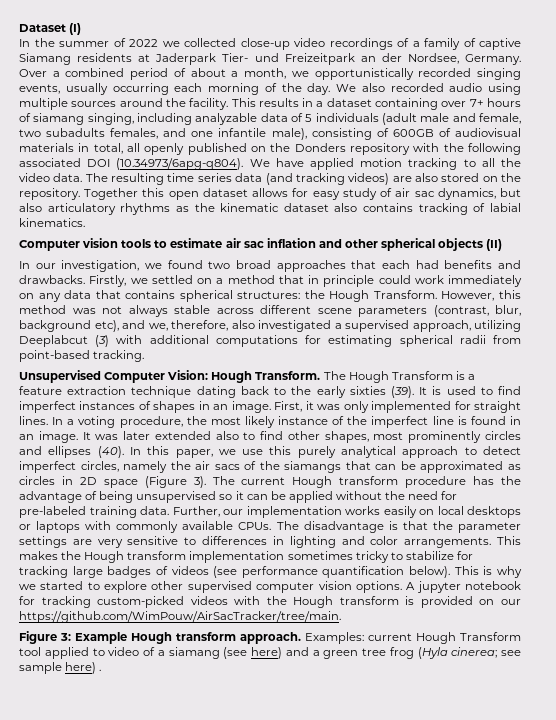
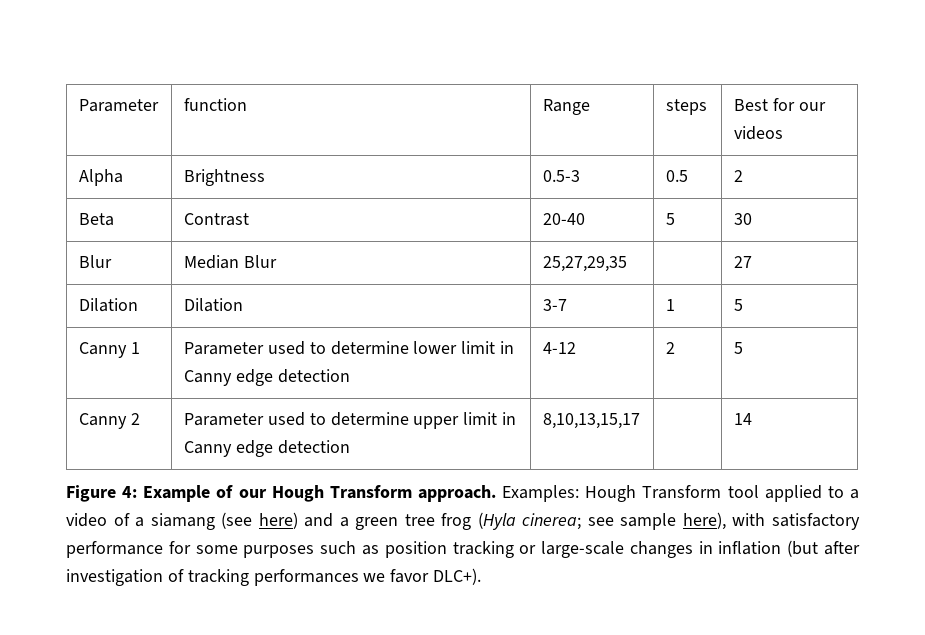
- Dataset (I)
- In the summer of 2022 we collected close-up video recordings of a family of captive Siamang residents at Jaderpark Tier- und Freizeitpark an der Nordsee, Germany. Over a combined period of about a month, we opportunistically recorded singing events, usually occurring each morning of the day. We also recorded audio using multiple sources around the facility. This results in a dataset containing over 7+ hours of siamang singing, including analyzable data of 5 individuals (adult male and female, two subadults females, and one infantile male), consisting of 600GB of audiovisual materials in total, all openly published on the Donders repository with the following associated DOI (10.34973/6apg-q804). We have applied motion tracking to all the video data. The resulting time series data (and tracking videos) are also stored on the repository. Together this open dataset allows for easy study of air sac dynamics, but also articulatory rhythms as the kinematic dataset also contains tracking of labial kinematics.
- Computer vision tools to estimate air sac inflation and other spherical objects (II)
- In our investigation, we found two broad approaches that each had benefits and drawbacks. Firstly, we settled on a method that in principle could work immediately on any data that contains spherical structures: the Hough Transform. However, this method was not always stable across different scene parameters (contrast, blur, background etc), and we, therefore, also investigated a supervised approach, utilizing Deeplabcut (3) with additional computations for estimating spherical radii from point-based tracking.
- Unsupervised Computer Vision: Hough Transform. The Hough Transform is a feature extraction technique dating back to the early sixties (39). It is used to find imperfect instances of shapes in an image. First, it was only implemented for straight lines. In a voting procedure, the most likely instance of the imperfect line is found in an image. It was later extended also to find other shapes, most prominently circles and ellipses (40). In this paper, we use this purely analytical approach to detect imperfect circles, namely the air sacs of the siamangs that can be approximated as circles in 2D space (Figure 3). The current Hough transform procedure has the advantage of being unsupervised so it can be applied without the need for pre-labeled training data. Further, our implementation works easily on local desktops or laptops with commonly available CPUs. The disadvantage is that the parameter settings are very sensitive to differences in lighting and color arrangements. This makes the Hough transform implementation sometimes tricky to stabilize for tracking large badges of videos (see performance quantification below). This is why we started to explore other supervised computer vision options. A jupyter notebook for tracking custom-picked videos with the Hough transform is provided on our https://github.com/WimPouw/AirSacTracker/tree/main.
- Figure 3: Example Hough transform approach.
+ Parameter | function | Range | steps | Best for our videos
+ Alpha | Brightness | 0.5-3 | 0.5 | 2
+ Beta | Contrast | 20-40 | 5 | 30
+ Blur | Median Blur | 25,27,29,35 | | 27
+ Dilation | Dilation | 3-7 | 1 | 5
+ Canny 1 | Parameter used to determine lower limit in Canny edge detection | 4-12 | 2 | 5
+ Canny 2 | Parameter used to determine upper limit in Canny edge detection | 8,10,13,15,17 | | 14
+ Figure 4: Example of our Hough Transform approach.
- Examples: current Hough Transform tool applied to video of a siamang (see here) and a green tree frog (Hyla cinerea; see sample here) .
+ Examples: Hough Transform tool applied to a video of a siamang (see here) and a green tree frog (Hyla cinerea; see sample here), with satisfactory performance for some purposes such as position tracking or large-scale changes in inflation (but after investigation of tracking performances we favor DLC+).

